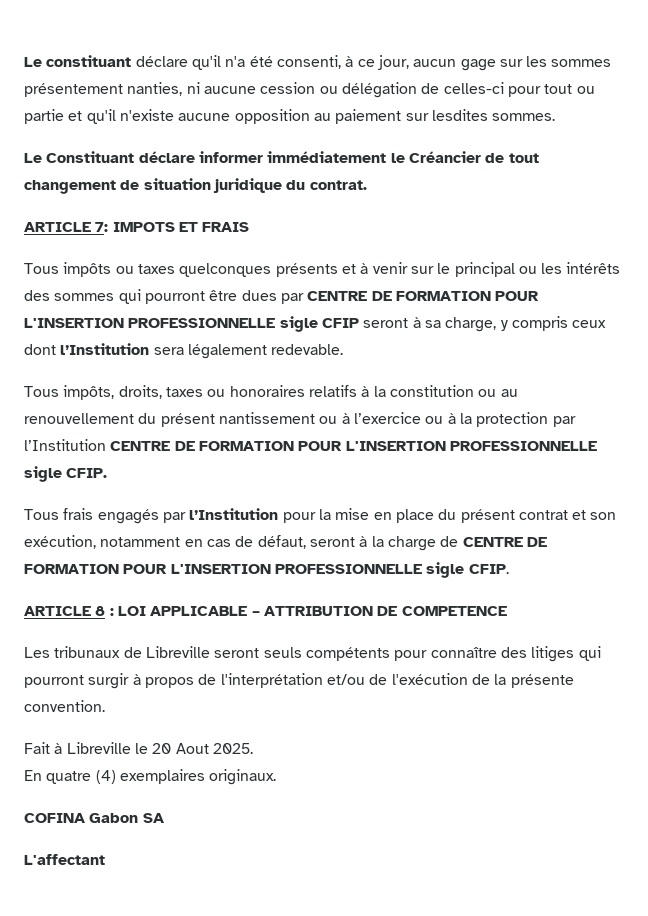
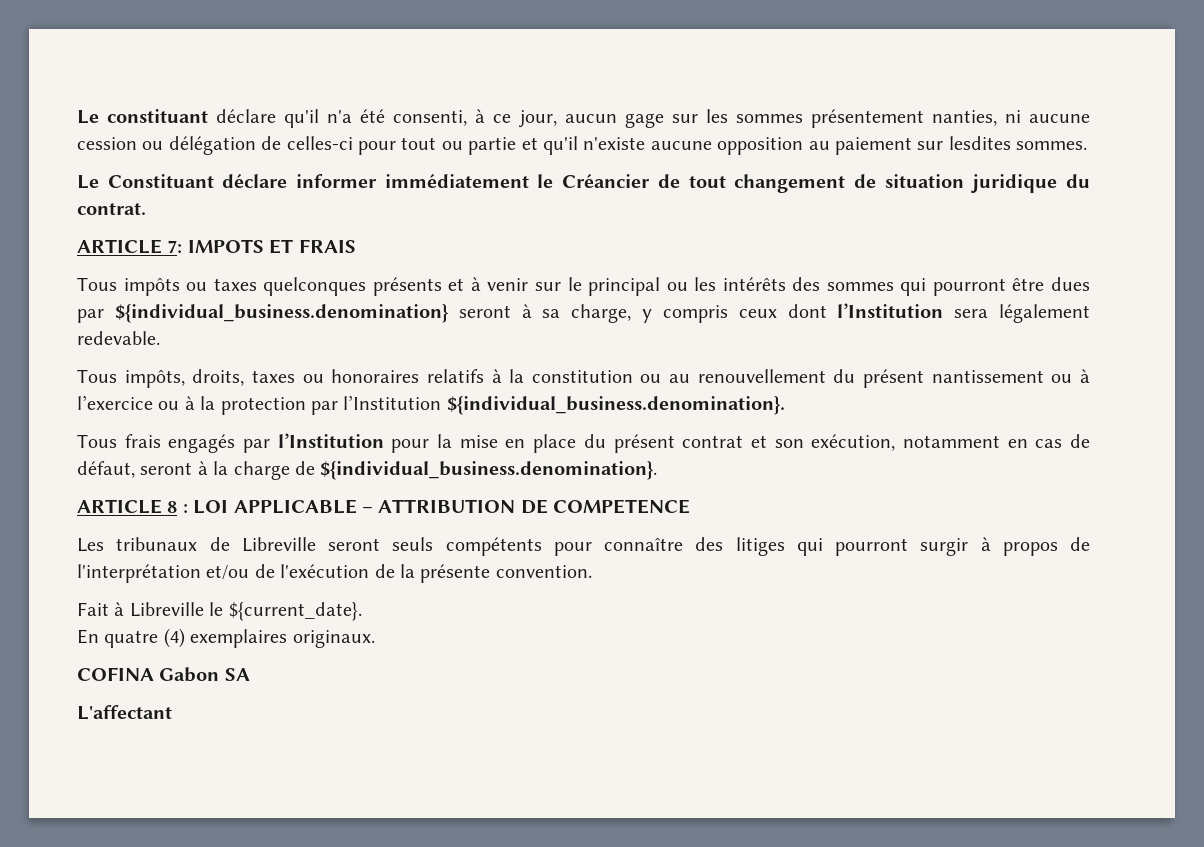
- Tous impôts ou taxes quelconques présents et à venir sur le principal ou les intérêts des sommes qui pourront être dues par CENTRE DE FORMATION POUR L'INSERTION PROFESSIONNELLE sigle CFIP seront à sa charge, y compris ceux dont l’Institution sera légalement redevable.
+ Tous impôts ou taxes quelconques présents et à venir sur le principal ou les intérêts des sommes qui pourront être dues par ${individual_business.denomination} seront à sa charge, y compris ceux dont l’Institution sera légalement redevable.
- Tous impôts, droits, taxes ou honoraires relatifs à la constitution ou au renouvellement du présent nantissement ou à l’exercice ou à la protection par l’Institution CENTRE DE FORMATION POUR L'INSERTION PROFESSIONNELLE sigle CFIP.
+ Tous impôts, droits, taxes ou honoraires relatifs à la constitution ou au renouvellement du présent nantissement ou à l’exercice ou à la protection par l’Institution ${individual_business.denomination}.
- Tous frais engagés par l’Institution pour la mise en place du présent contrat et son exécution, notamment en cas de défaut, seront à la charge de CENTRE DE FORMATION POUR L'INSERTION PROFESSIONNELLE sigle CFIP.
+ Tous frais engagés par l’Institution pour la mise en place du présent contrat et son exécution, notamment en cas de défaut, seront à la charge de ${individual_business.denomination}.
- Fait à Libreville le 20 Aout 2025.
+ Fait à Libreville le ${current_date}.

